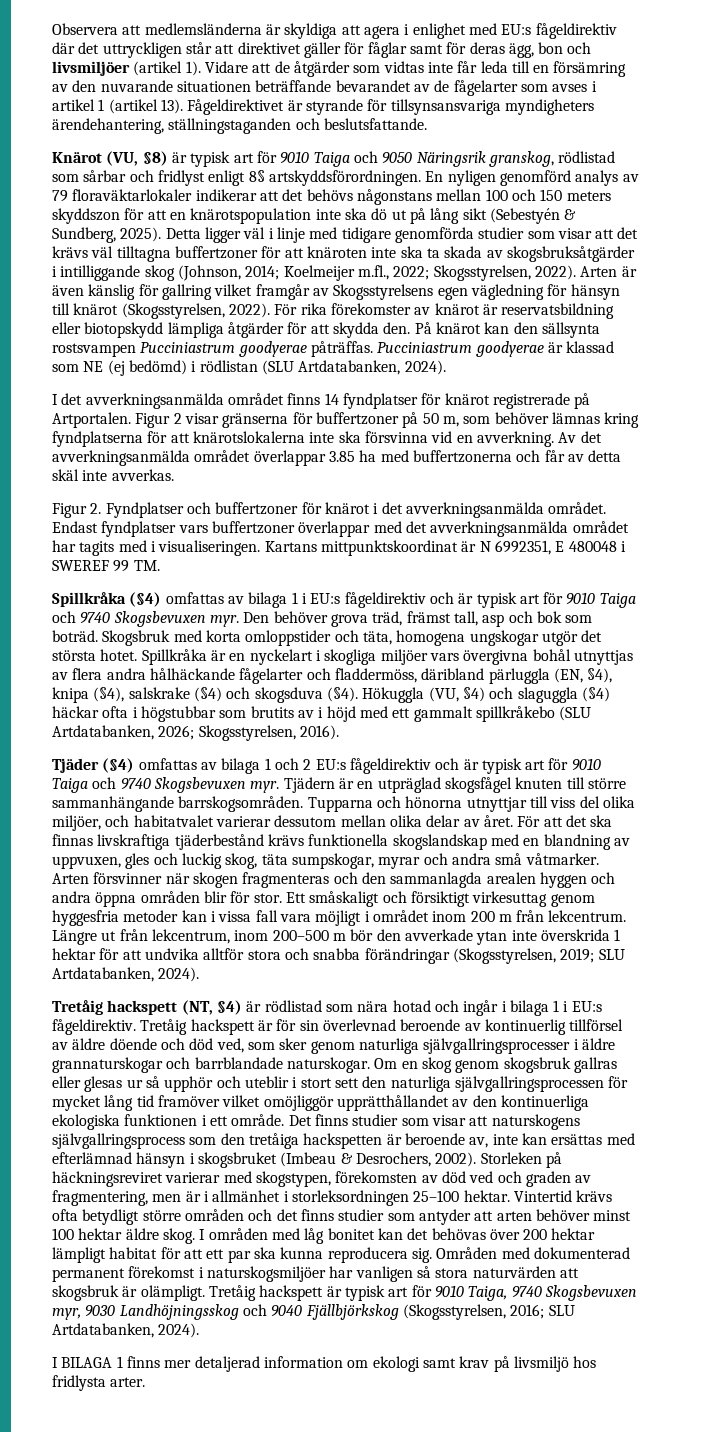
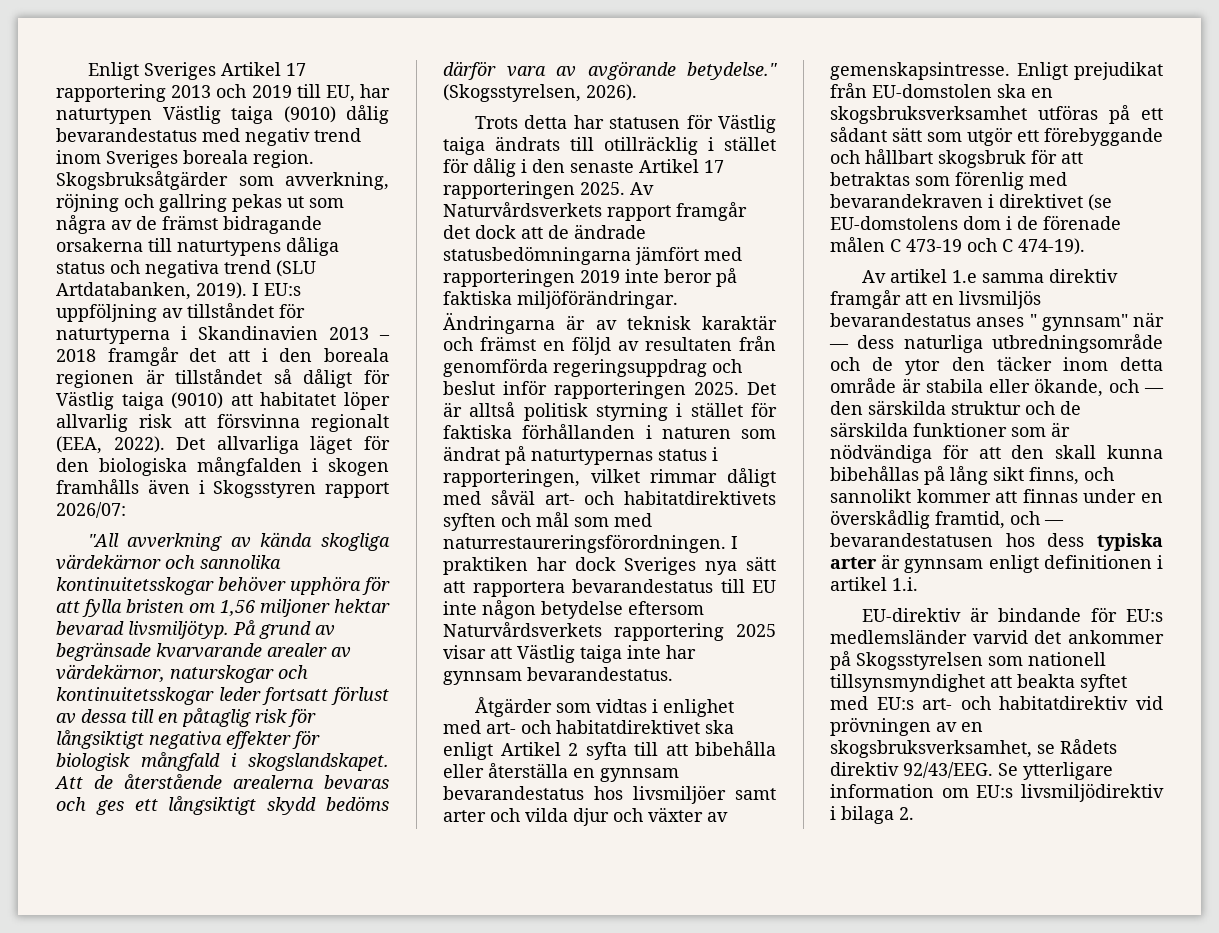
- Observera att medlemsländerna är skyldiga att agera i enlighet med EU:s fågeldirektiv där det uttryckligen står att direktivet gäller för fåglar samt för deras ägg, bon och livsmiljöer (artikel 1). Vidare att de åtgärder som vidtas inte får leda till en försämring av den nuvarande situationen beträffande bevarandet av de fågelarter som avses i artikel 1 (artikel 13). Fågeldirektivet är styrande för tillsynsansvariga myndigheters ärendehantering, ställningstaganden och beslutsfattande.
- Knärot (VU, §8) är typisk art för 9010 Taiga och 9050 Näringsrik granskog, rödlistad som sårbar och fridlyst enligt 8§ artskyddsförordningen. En nyligen genomförd analys av 79 floraväktarlokaler indikerar att det behövs någonstans mellan 100 och 150 meters skyddszon för att en knärotspopulation inte ska dö ut på lång sikt (Sebestyén & Sundberg, 2025). Detta ligger väl i linje med tidigare genomförda studier som visar att det krävs väl tilltagna buffertzoner för att knäroten inte ska ta skada av skogsbruksåtgärder i intilliggande skog (Johnson, 2014; Koelmeijer m.fl., 2022; Skogsstyrelsen, 2022). Arten är även känslig för gallring vilket framgår av Skogsstyrelsens egen vägledning för hänsyn till knärot (Skogsstyrelsen, 2022). För rika förekomster av knärot är reservatsbildning eller biotopskydd lämpliga åtgärder för att skydda den. På knärot kan den sällsynta rostsvampen Pucciniastrum goodyerae påträffas. Pucciniastrum goodyerae är klassad som NE (ej bedömd) i rödlistan (SLU Artdatabanken, 2024).
- I det avverkningsanmälda området finns 14 fyndplatser för knärot registrerade på Artportalen. Figur 2 visar gränserna för buffertzoner på 50 m, som behöver lämnas kring fyndplatserna för att knärotslokalerna inte ska försvinna vid en avverkning. Av det avverkningsanmälda området överlappar 3.85 ha med buffertzonerna och får av detta skäl inte avverkas.
- Figur 2. Fyndplatser och buffertzoner för knärot i det avverkningsanmälda området. Endast fyndplatser vars buffertzoner överlappar med det avverkningsanmälda området har tagits med i visualiseringen. Kartans mittpunktskoordinat är N 6992351, E 480048 i SWEREF 99 TM.
- Spillkråka (§4) omfattas av bilaga 1 i EU:s fågeldirektiv och är typisk art för 9010 Taiga och 9740 Skogsbevuxen myr. Den behöver grova träd, främst tall, asp och bok som boträd. Skogsbruk med korta omloppstider och täta, homogena ungskogar utgör det största hotet. Spillkråka är en nyckelart i skogliga miljöer vars övergivna bohål utnyttjas av flera andra hålhäckande fågelarter och fladdermöss, däribland pärluggla (EN, §4), knipa (§4), salskrake (§4) och skogsduva (§4). Hökuggla (VU, §4) och slaguggla (§4) häckar ofta i högstubbar som brutits av i höjd med ett gammalt spillkråkebo (SLU Artdatabanken, 2026; Skogsstyrelsen, 2016).
- Tjäder (§4) omfattas av bilaga 1 och 2 EU:s fågeldirektiv och är typisk art för 9010 Taiga och 9740 Skogsbevuxen myr. Tjädern är en utpräglad skogsfågel knuten till större sammanhängande barrskogsområden. Tupparna och hönorna utnyttjar till viss del olika miljöer, och habitatvalet varierar dessutom mellan olika delar av året. För att det ska finnas livskraftiga tjäderbestånd krävs funktionella skogslandskap med en blandning av uppvuxen, gles och luckig skog, täta sumpskogar, myrar och andra små våtmarker. Arten försvinner när skogen fragmenteras och den sammanlagda arealen hyggen och andra öppna områden blir för stor. Ett småskaligt och försiktigt virkesuttag genom hyggesfria metoder kan i vissa fall vara möjligt i området inom 200 m från lekcentrum. Längre ut från lekcentrum, inom 200–500 m bör den avverkade ytan inte överskrida 1 hektar för att undvika alltför stora och snabba förändringar (Skogsstyrelsen, 2019; SLU Artdatabanken, 2024).
- Tretåig hackspett (NT, §4) är rödlistad som nära hotad och ingår i bilaga 1 i EU:s fågeldirektiv. Tretåig hackspett är för sin överlevnad beroende av kontinuerlig tillförsel av äldre döende och död ved, som sker genom naturliga självgallringsprocesser i äldre grannaturskogar och barrblandade naturskogar. Om en skog genom skogsbruk gallras eller glesas ur så upphör och uteblir i stort sett den naturliga självgallringsprocessen för mycket lång tid framöver vilket omöjliggör upprätthållandet av den kontinuerliga ekologiska funktionen i ett område. Det finns studier som visar att naturskogens självgallringsprocess som den tretåiga hackspetten är beroende av, inte kan ersättas med efterlämnad hänsyn i skogsbruket (Imbeau & Desrochers, 2002). Storleken på häckningsreviret varierar med skogstypen, förekomsten av död ved och graden av fragmentering, men är i allmänhet i storleksordningen 25–100 hektar. Vintertid krävs ofta betydligt större områden och det finns studier som antyder att arten behöver minst 100 hektar äldre skog. I områden med låg bonitet kan det behövas över 200 hektar lämpligt habitat för att ett par ska kunna reproducera sig. Områden med dokumenterad permanent förekomst i naturskogsmiljöer har vanligen så stora naturvärden att skogsbruk är olämpligt. Tretåig hackspett är typisk art för 9010 Taiga, 9740 Skogsbevuxen myr, 9030 Landhöjningsskog och 9040 Fjällbjörkskog (Skogsstyrelsen, 2016; SLU Artdatabanken, 2024).
- I BILAGA 1 finns mer detaljerad information om ekologi samt krav på livsmiljö hos fridlysta arter.
+ Enligt Sveriges Artikel 17 rapportering 2013 och 2019 till EU, har naturtypen Västlig taiga (9010) dålig bevarandestatus med negativ trend inom Sveriges boreala region. Skogsbruksåtgärder som avverkning, röjning och gallring pekas ut som några av de främst bidragande orsakerna till naturtypens dåliga status och negativa trend (SLU Artdatabanken, 2019). I EU:s uppföljning av tillståndet för naturtyperna i Skandinavien 2013 – 2018 framgår det att i den boreala regionen är tillståndet så dåligt för Västlig taiga (9010) att habitatet löper allvarlig risk att försvinna regionalt (EEA, 2022). Det allvarliga läget för den biologiska mångfalden i skogen framhålls även i Skogsstyren rapport 2026/07:
+ "All avverkning av kända skogliga värdekärnor och sannolika kontinuitetsskogar behöver upphöra för att fylla bristen om 1,56 miljoner hektar bevarad livsmiljötyp. På grund av begränsade kvarvarande arealer av värdekärnor, naturskogar och kontinuitetsskogar leder fortsatt förlust av dessa till en påtaglig risk för långsiktigt negativa effekter för biologisk mångfald i skogslandskapet. Att de återstående arealerna bevaras och ges ett långsiktigt skydd bedöms därför vara av avgörande betydelse." (Skogsstyrelsen, 2026).
+ Trots detta har statusen för Västlig taiga ändrats till otillräcklig i stället för dålig i den senaste Artikel 17 rapporteringen 2025. Av Naturvårdsverkets rapport framgår det dock att de ändrade statusbedömningarna jämfört med rapporteringen 2019 inte beror på faktiska miljöförändringar. Ändringarna är av teknisk karaktär och främst en följd av resultaten från genomförda regeringsuppdrag och beslut inför rapporteringen 2025. Det är alltså politisk styrning i stället för faktiska förhållanden i naturen som ändrat på naturtypernas status i rapporteringen, vilket rimmar dåligt med såväl art- och habitatdirektivets syften och mål som med naturrestaureringsförordningen. I praktiken har dock Sveriges nya sätt att rapportera bevarandestatus till EU inte någon betydelse eftersom Naturvårdsverkets rapportering 2025 visar att Västlig taiga inte har gynnsam bevarandestatus.
+ Åtgärder som vidtas i enlighet med art- och habitatdirektivet ska enligt Artikel 2 syfta till att bibehålla eller återställa en gynnsam bevarandestatus hos livsmiljöer samt arter och vilda djur och växter av gemenskapsintresse. Enligt prejudikat från EU-domstolen ska en skogsbruksverksamhet utföras på ett sådant sätt som utgör ett förebyggande och hållbart skogsbruk för att betraktas som förenlig med bevarandekraven i direktivet (se EU-domstolens dom i de förenade målen C 473-19 och C 474-19).
+ Av artikel 1.e samma direktiv framgår att en livsmiljös bevarandestatus anses " gynnsam" när — dess naturliga utbredningsområde och de ytor den täcker inom detta område är stabila eller ökande, och — den särskilda struktur och de särskilda funktioner som är nödvändiga för att den skall kunna bibehållas på lång sikt finns, och sannolikt kommer att finnas under en överskådlig framtid, och — bevarandestatusen hos dess typiska arter är gynnsam enligt definitionen i artikel 1.i.
+ EU-direktiv är bindande för EU:s medlemsländer varvid det ankommer på Skogsstyrelsen som nationell tillsynsmyndighet att beakta syftet med EU:s art- och habitatdirektiv vid prövningen av en skogsbruksverksamhet, se Rådets direktiv 92/43/EEG. Se ytterligare information om EU:s livsmiljödirektiv i bilaga 2.

